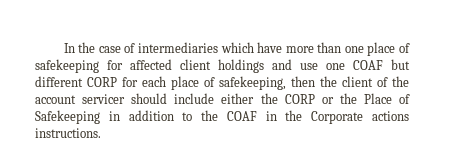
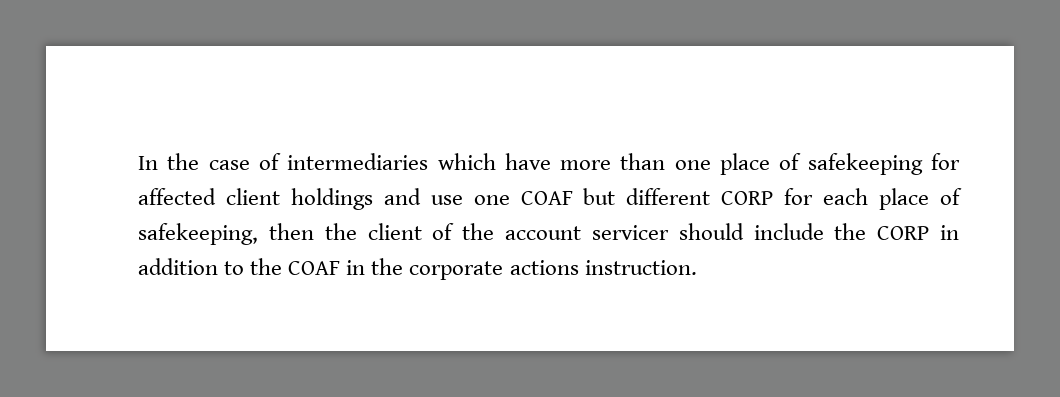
- In the case of intermediaries which have more than one place of safekeeping for affected client holdings and use one COAF but different CORP for each place of safekeeping, then the client of the account servicer should include either the CORP or the Place of Safekeeping in addition to the COAF in the Corporate actions instructions.
+ In the case of intermediaries which have more than one place of safekeeping for affected client holdings and use one COAF but different CORP for each place of safekeeping, then the client of the account servicer should include the CORP in addition to the COAF in the corporate actions instruction.

